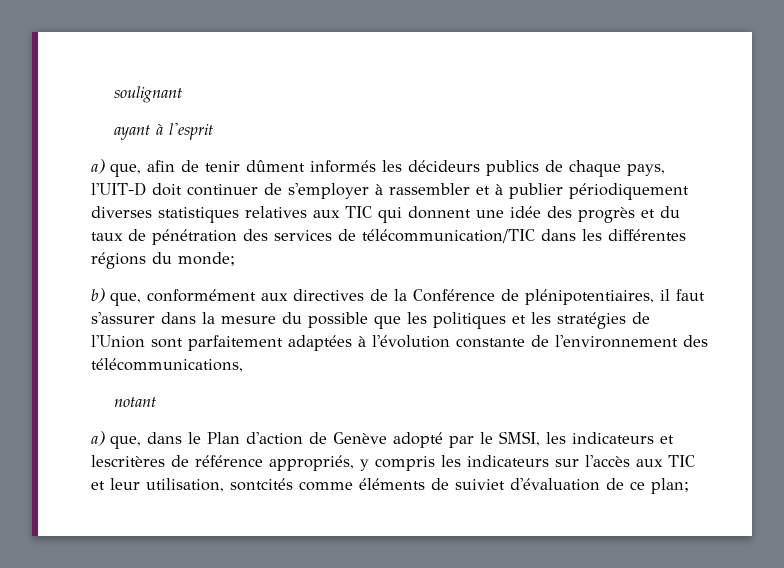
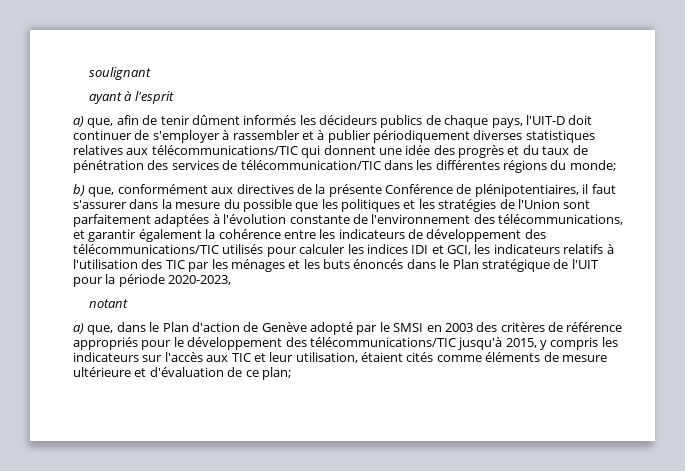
- a) que, afin de tenir dûment informés les décideurs publics de chaque pays, l'UIT-D doit continuer de s'employer à rassembler et à publier périodiquement diverses statistiques relatives aux TIC qui donnent une idée des progrès et du taux de pénétration des services de télécommunication/TIC dans les différentes régions du monde;
+ a) que, afin de tenir dûment informés les décideurs publics de chaque pays, l'UIT-D doit continuer de s'employer à rassembler et à publier périodiquement diverses statistiques relatives aux télécommunications/TIC qui donnent une idée des progrès et du taux de pénétration des services de télécommunication/TIC dans les différentes régions du monde;
- b) que, conformément aux directives de la Conférence de plénipotentiaires, il faut s'assurer dans la mesure du possible que les politiques et les stratégies de l'Union sont parfaitement adaptées à l'évolution constante de l'environnement des télécommunications,
+ b) que, conformément aux directives de la présente Conférence de plénipotentiaires, il faut s'assurer dans la mesure du possible que les politiques et les stratégies de l'Union sont parfaitement adaptées à l'évolution constante de l'environnement des télécommunications, et garantir également la cohérence entre les indicateurs de développement des télécommunications/TIC utilisés pour calculer les indices IDI et GCI, les indicateurs relatifs à l'utilisation des TIC par les ménages et les buts énoncés dans le Plan stratégique de l'UIT pour la période 2020-2023,
- a) que, dans le Plan d'action de Genève adopté par le SMSI, les indicateurs et lescritères de référence appropriés, y compris les indicateurs sur l'accès aux TIC et leur utilisation, sontcités comme éléments de suiviet d'évaluation de ce plan;
+ a) que, dans le Plan d'action de Genève adopté par le SMSI en 2003 des critères de référence appropriés pour le développement des télécommunications/TIC jusqu'à 2015, y compris les indicateurs sur l'accès aux TIC et leur utilisation, étaient cités comme éléments de mesure ultérieure et d'évaluation de ce plan;

